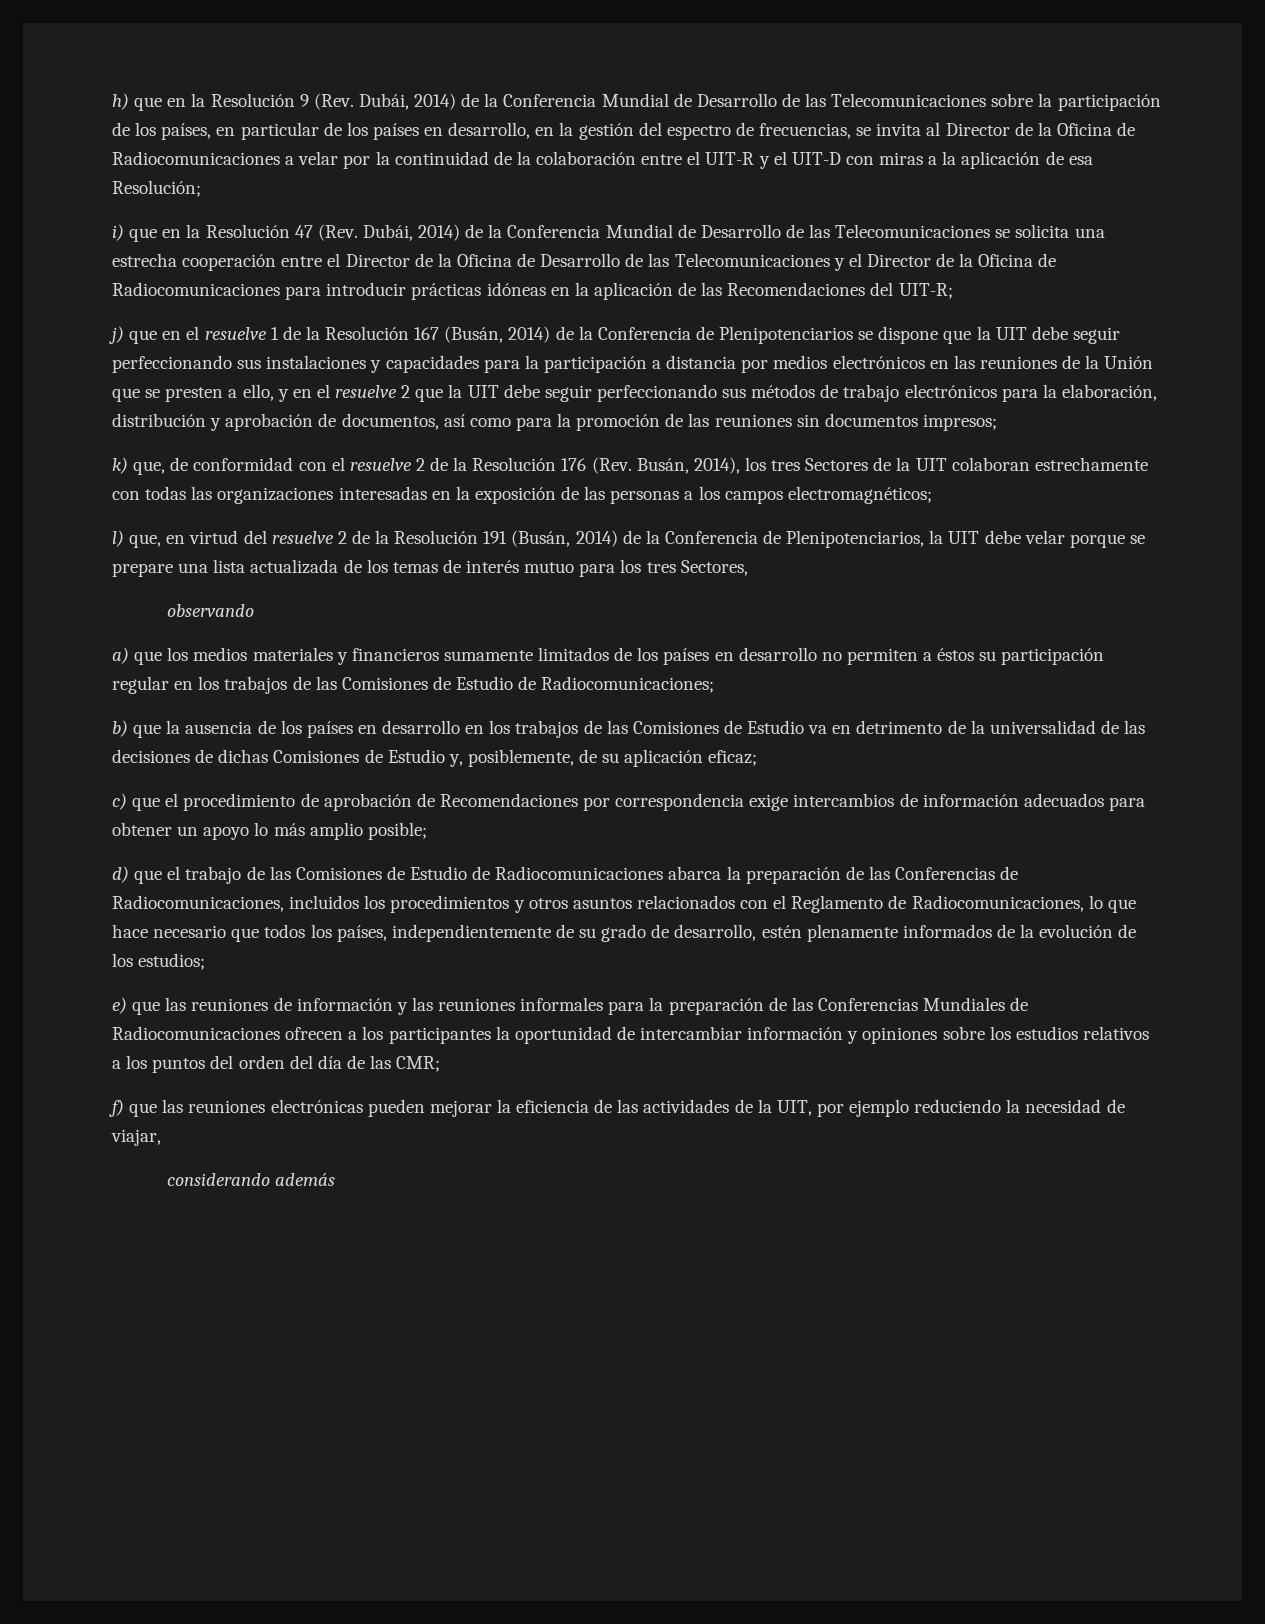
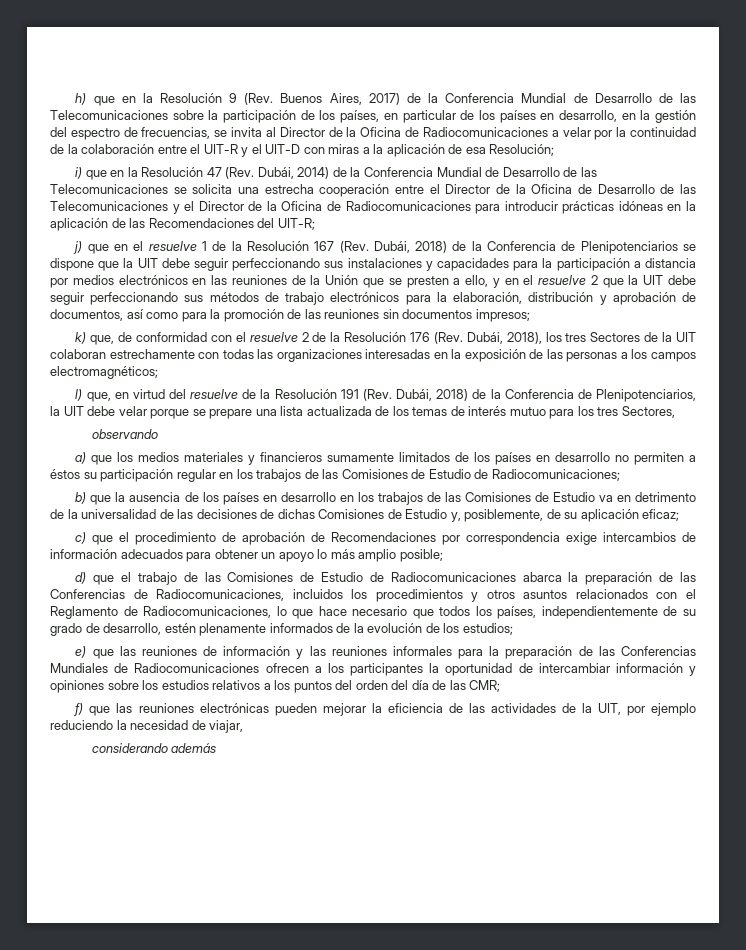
- h) que en la Resolución 9 (Rev. Dubái, 2014) de la Conferencia Mundial de Desarrollo de las Telecomunicaciones sobre la participación de los países, en particular de los países en desarrollo, en la gestión del espectro de frecuencias, se invita al Director de la Oficina de Radiocomunicaciones a velar por la continuidad de la colaboración entre el UIT-R y el UIT-D con miras a la aplicación de esa Resolución;
+ h) que en la Resolución 9 (Rev. Buenos Aires, 2017) de la Conferencia Mundial de Desarrollo de las Telecomunicaciones sobre la participación de los países, en particular de los países en desarrollo, en la gestión del espectro de frecuencias, se invita al Director de la Oficina de Radiocomunicaciones a velar por la continuidad de la colaboración entre el UIT-R y el UIT-D con miras a la aplicación de esa Resolución;
- j) que en el resuelve 1 de la Resolución 167 (Busán, 2014) de la Conferencia de Plenipotenciarios se dispone que la UIT debe seguir perfeccionando sus instalaciones y capacidades para la participación a distancia por medios electrónicos en las reuniones de la Unión que se presten a ello, y en el resuelve 2 que la UIT debe seguir perfeccionando sus métodos de trabajo electrónicos para la elaboración, distribución y aprobación de documentos, así como para la promoción de las reuniones sin documentos impresos;
+ j) que en el resuelve 1 de la Resolución 167 (Rev. Dubái, 2018) de la Conferencia de Plenipotenciarios se dispone que la UIT debe seguir perfeccionando sus instalaciones y capacidades para la participación a distancia por medios electrónicos en las reuniones de la Unión que se presten a ello, y en el resuelve 2 que la UIT debe seguir perfeccionando sus métodos de trabajo electrónicos para la elaboración, distribución y aprobación de documentos, así como para la promoción de las reuniones sin documentos impresos;
- k) que, de conformidad con el resuelve 2 de la Resolución 176 (Rev. Busán, 2014), los tres Sectores de la UIT colaboran estrechamente con todas las organizaciones interesadas en la exposición de las personas a los campos electromagnéticos;
+ k) que, de conformidad con el resuelve 2 de la Resolución 176 (Rev. Dubái, 2018), los tres Sectores de la UIT colaboran estrechamente con todas las organizaciones interesadas en la exposición de las personas a los campos electromagnéticos;
- l) que, en virtud del resuelve 2 de la Resolución 191 (Busán, 2014) de la Conferencia de Plenipotenciarios, la UIT debe velar porque se prepare una lista actualizada de los temas de interés mutuo para los tres Sectores,
+ l) que, en virtud del resuelve de la Resolución 191 (Rev. Dubái, 2018) de la Conferencia de Plenipotenciarios, la UIT debe velar porque se prepare una lista actualizada de los temas de interés mutuo para los tres Sectores,

